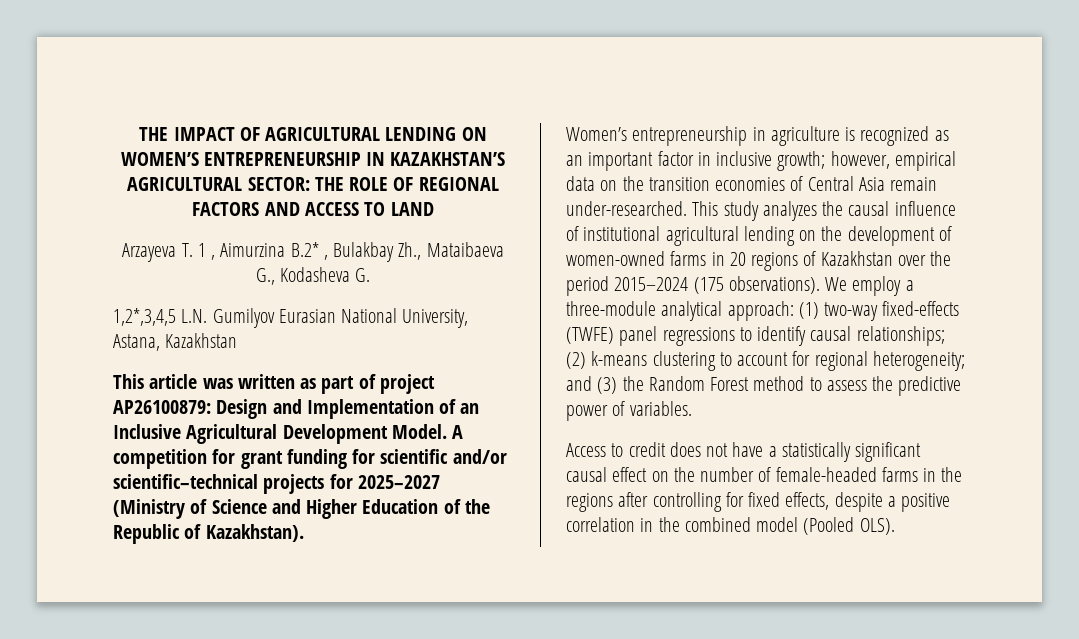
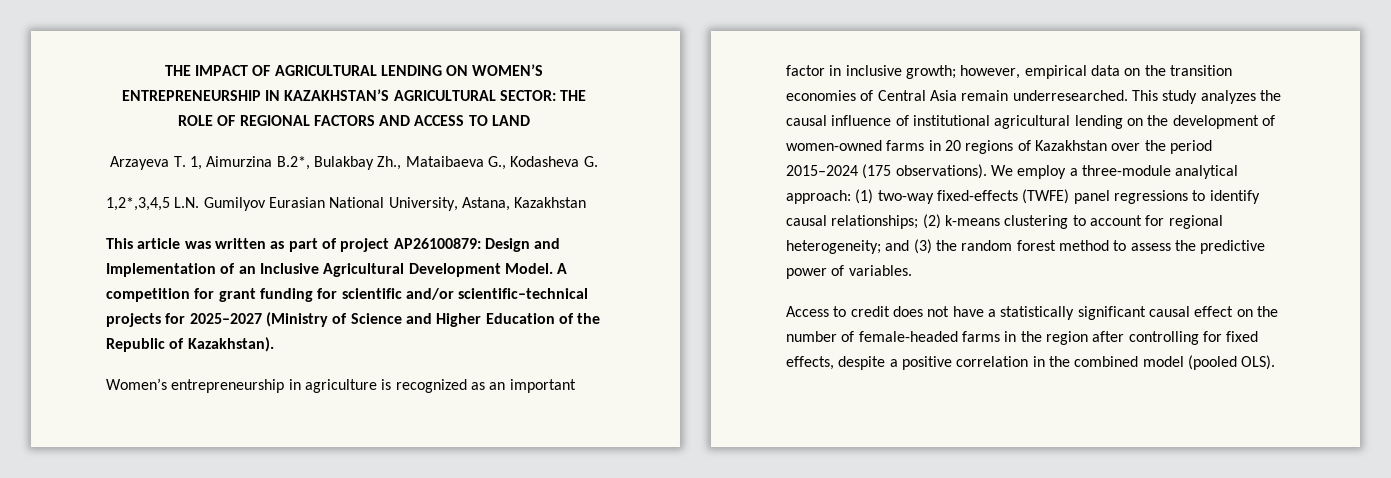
- Arzayeva T. 1 , Aimurzina B.2* , Bulakbay Zh., Mataibaeva G., Kodasheva G.
+ Arzayeva T. 1, Aimurzina B.2*, Bulakbay Zh., Mataibaeva G., Kodasheva G.
- Women’s entrepreneurship in agriculture is recognized as an important factor in inclusive growth; however, empirical data on the transition economies of Central Asia remain under-researched.
+ Women’s entrepreneurship in agriculture is recognized as an important factor in inclusive growth; however, empirical data on the transition economies of Central Asia remain underresearched.
- We employ a three-module analytical approach: (1) two-way fixed-effects (TWFE) panel regressions to identify causal relationships; (2) k-means clustering to account for regional heterogeneity; and (3) the Random Forest method to assess the predictive power of variables.
+ We employ a three-module analytical approach: (1) two-way fixed-effects (TWFE) panel regressions to identify causal relationships; (2) k-means clustering to account for regional heterogeneity; and (3) the random forest method to assess the predictive power of variables.
- Access to credit does not have a statistically significant causal effect on the number of female-headed farms in the regions after controlling for fixed effects, despite a positive correlation in the combined model (Pooled OLS).
+ Access to credit does not have a statistically significant causal effect on the number of female-headed farms in the region after controlling for fixed effects, despite a positive correlation in the combined model (pooled OLS).

